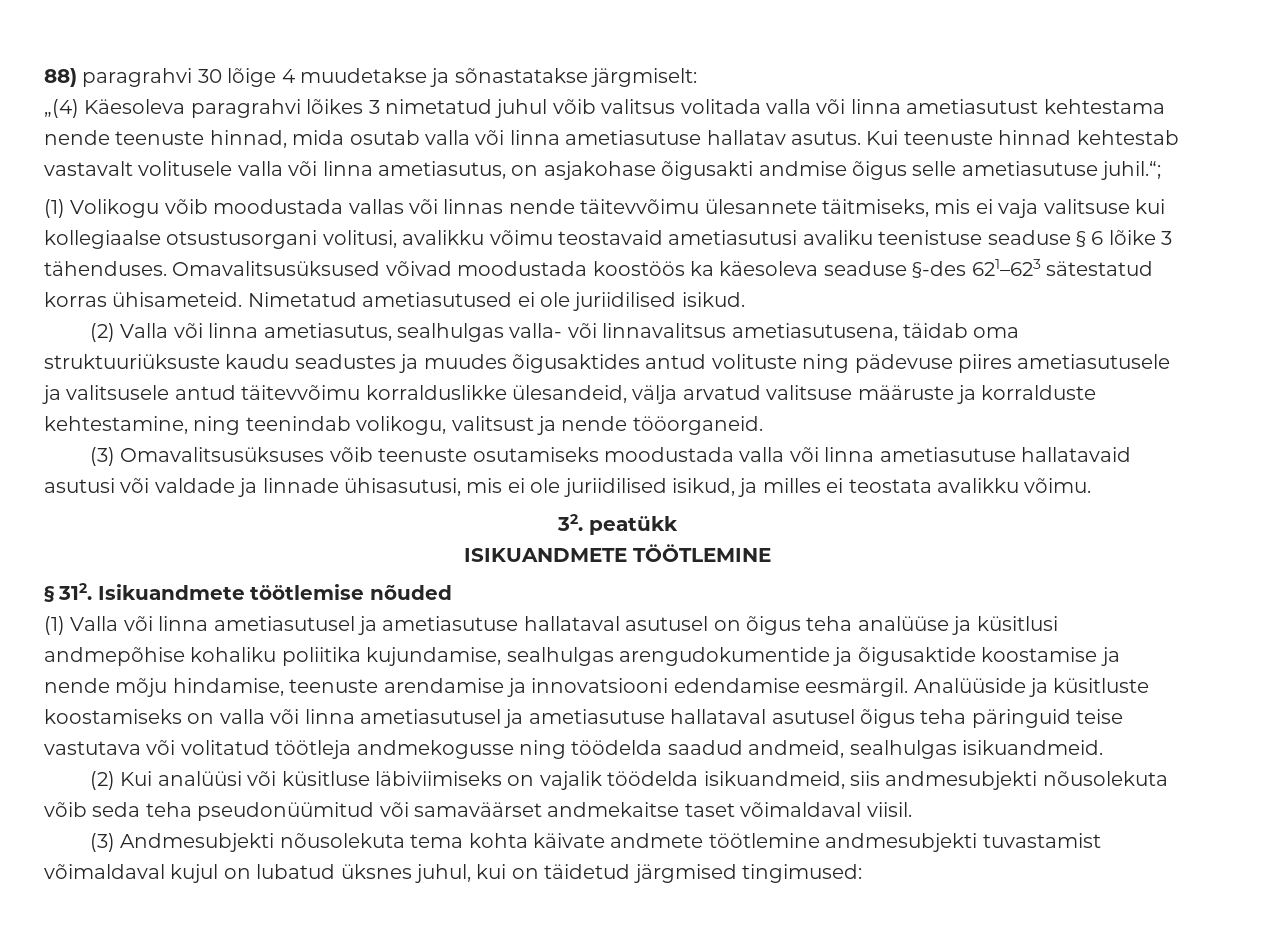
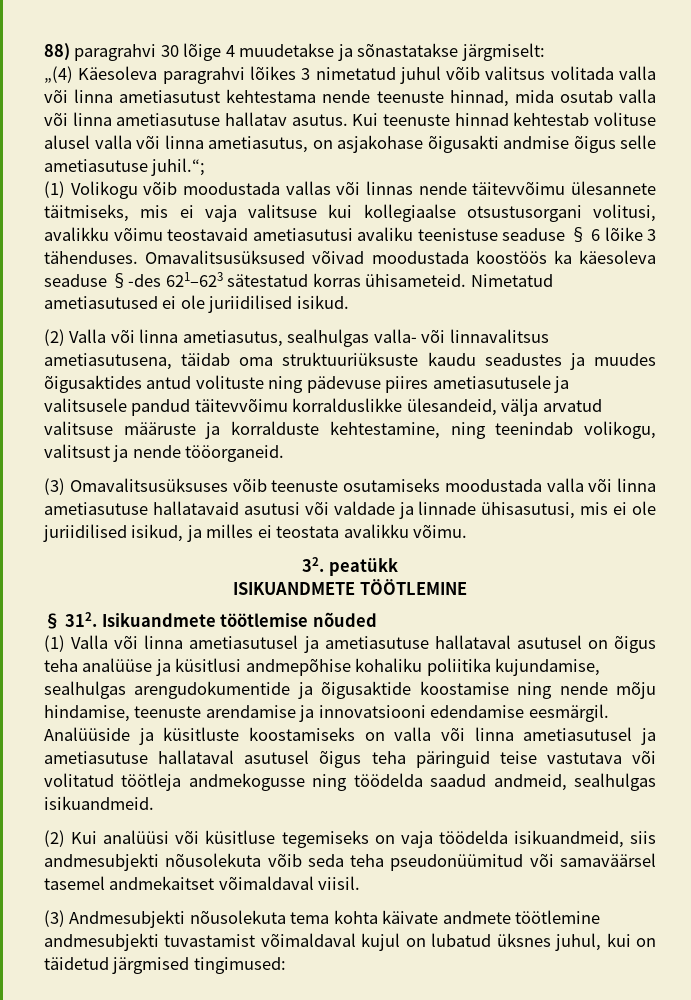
- Kui teenuste hinnad kehtestab vastavalt volitusele valla või linna ametiasutus, on asjakohase õigusakti andmise õigus selle ametiasutuse juhil.“;
+ Kui teenuste hinnad kehtestab volituse alusel valla või linna ametiasutus, on asjakohase õigusakti andmise õigus selle ametiasutuse juhil.“;
- (2) Valla või linna ametiasutus, sealhulgas valla- või linnavalitsus ametiasutusena, täidab oma struktuuriüksuste kaudu seadustes ja muudes õigusaktides antud volituste ning pädevuse piires ametiasutusele ja valitsusele antud täitevvõimu korralduslikke ülesandeid, välja arvatud valitsuse määruste ja korralduste kehtestamine, ning teenindab volikogu, valitsust ja nende tööorganeid.
+ (2) Valla või linna ametiasutus, sealhulgas valla- või linnavalitsus ametiasutusena, täidab oma struktuuriüksuste kaudu seadustes ja muudes õigusaktides antud volituste ning pädevuse piires ametiasutusele ja valitsusele pandud täitevvõimu korralduslikke ülesandeid, välja arvatud valitsuse määruste ja korralduste kehtestamine, ning teenindab volikogu, valitsust ja nende tööorganeid.
- (1) Valla või linna ametiasutusel ja ametiasutuse hallataval asutusel on õigus teha analüüse ja küsitlusi andmepõhise kohaliku poliitika kujundamise, sealhulgas arengudokumentide ja õigusaktide koostamise ja nende mõju hindamise, teenuste arendamise ja innovatsiooni edendamise eesmärgil.
+ (1) Valla või linna ametiasutusel ja ametiasutuse hallataval asutusel on õigus teha analüüse ja küsitlusi andmepõhise kohaliku poliitika kujundamise, sealhulgas arengudokumentide ja õigusaktide koostamise ning nende mõju hindamise, teenuste arendamise ja innovatsiooni edendamise eesmärgil.
- (2) Kui analüüsi või küsitluse läbiviimiseks on vajalik töödelda isikuandmeid, siis andmesubjekti nõusolekuta võib seda teha pseudonüümitud või samaväärset andmekaitse taset võimaldaval viisil.
+ (2) Kui analüüsi või küsitluse tegemiseks on vaja töödelda isikuandmeid, siis andmesubjekti nõusolekuta võib seda teha pseudonüümitud või samaväärsel tasemel andmekaitset võimaldaval viisil.

